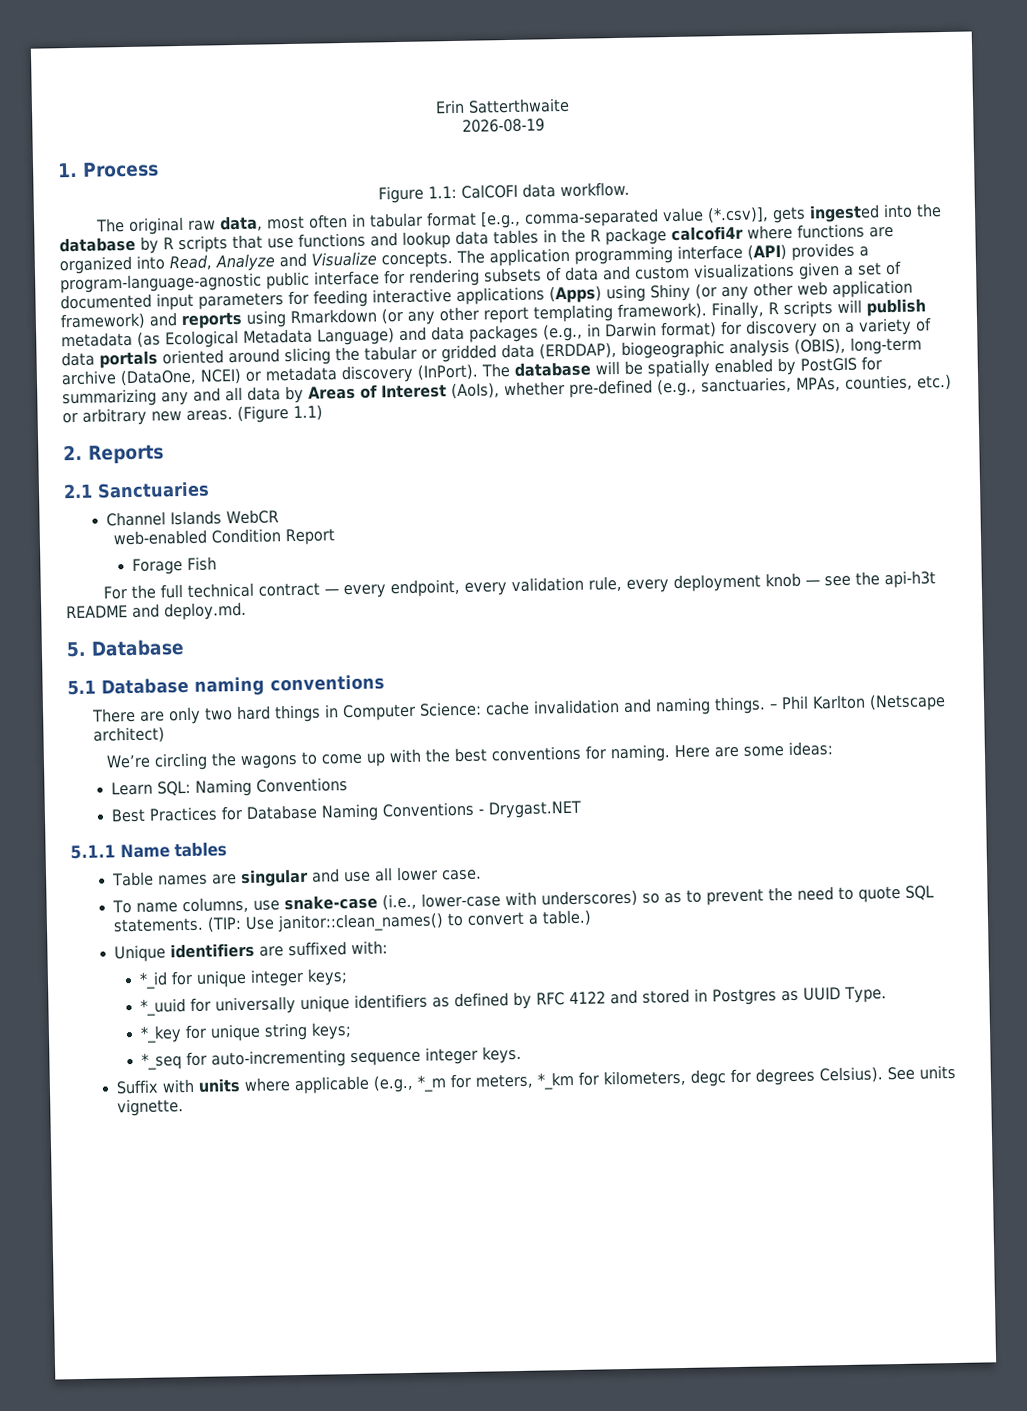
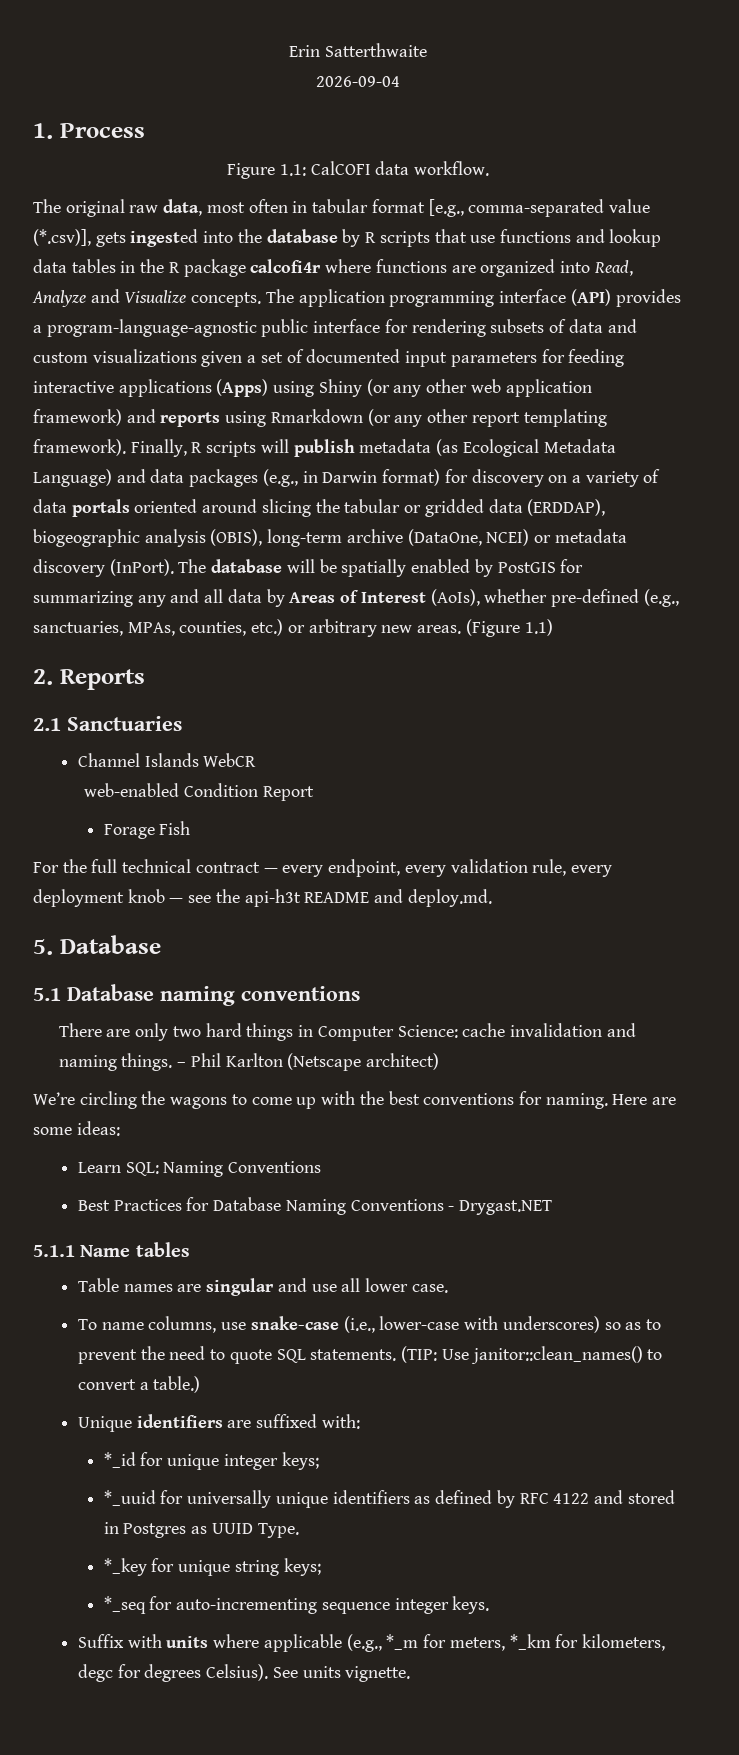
- 2026-08-19
+ 2026-09-04

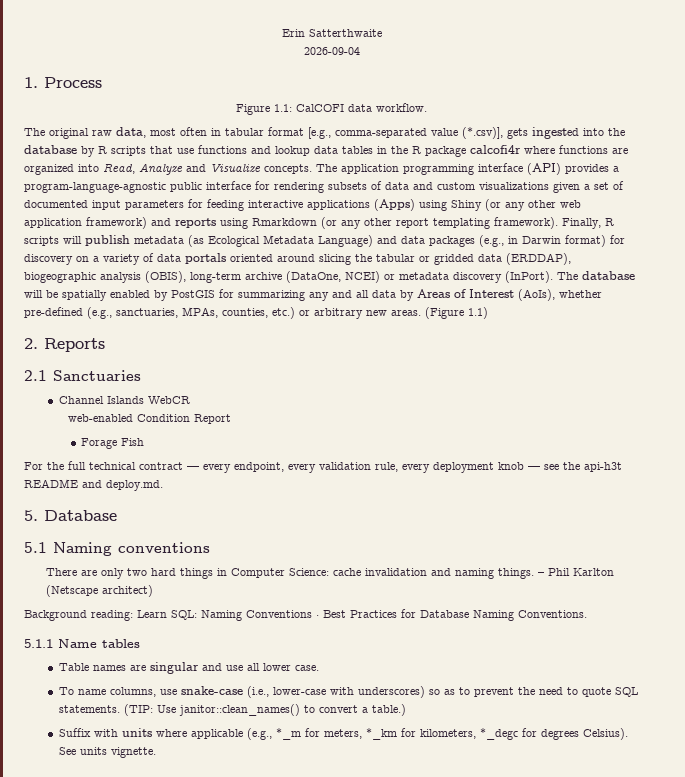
- 5.1 Database naming conventions
+ 5.1 Naming conventions
- We’re circling the wagons to come up with the best conventions for naming. Here are some ideas:
- Learn SQL: Naming Conventions
- Best Practices for Database Naming Conventions - Drygast.NET
+ Background reading: Learn SQL: Naming Conventions · Best Practices for Database Naming Conventions.
- Unique identifiers are suffixed with:
- *_id for unique integer keys;
- *_uuid for universally unique identifiers as defined by RFC 4122 and stored in Postgres as UUID Type.
- *_key for unique string keys;
- *_seq for auto-incrementing sequence integer keys.
- Suffix with units where applicable (e.g., *_m for meters, *_km for kilometers, degc for degrees Celsius).
+ Suffix with units where applicable (e.g., *_m for meters, *_km for kilometers, *_degc for degrees Celsius).

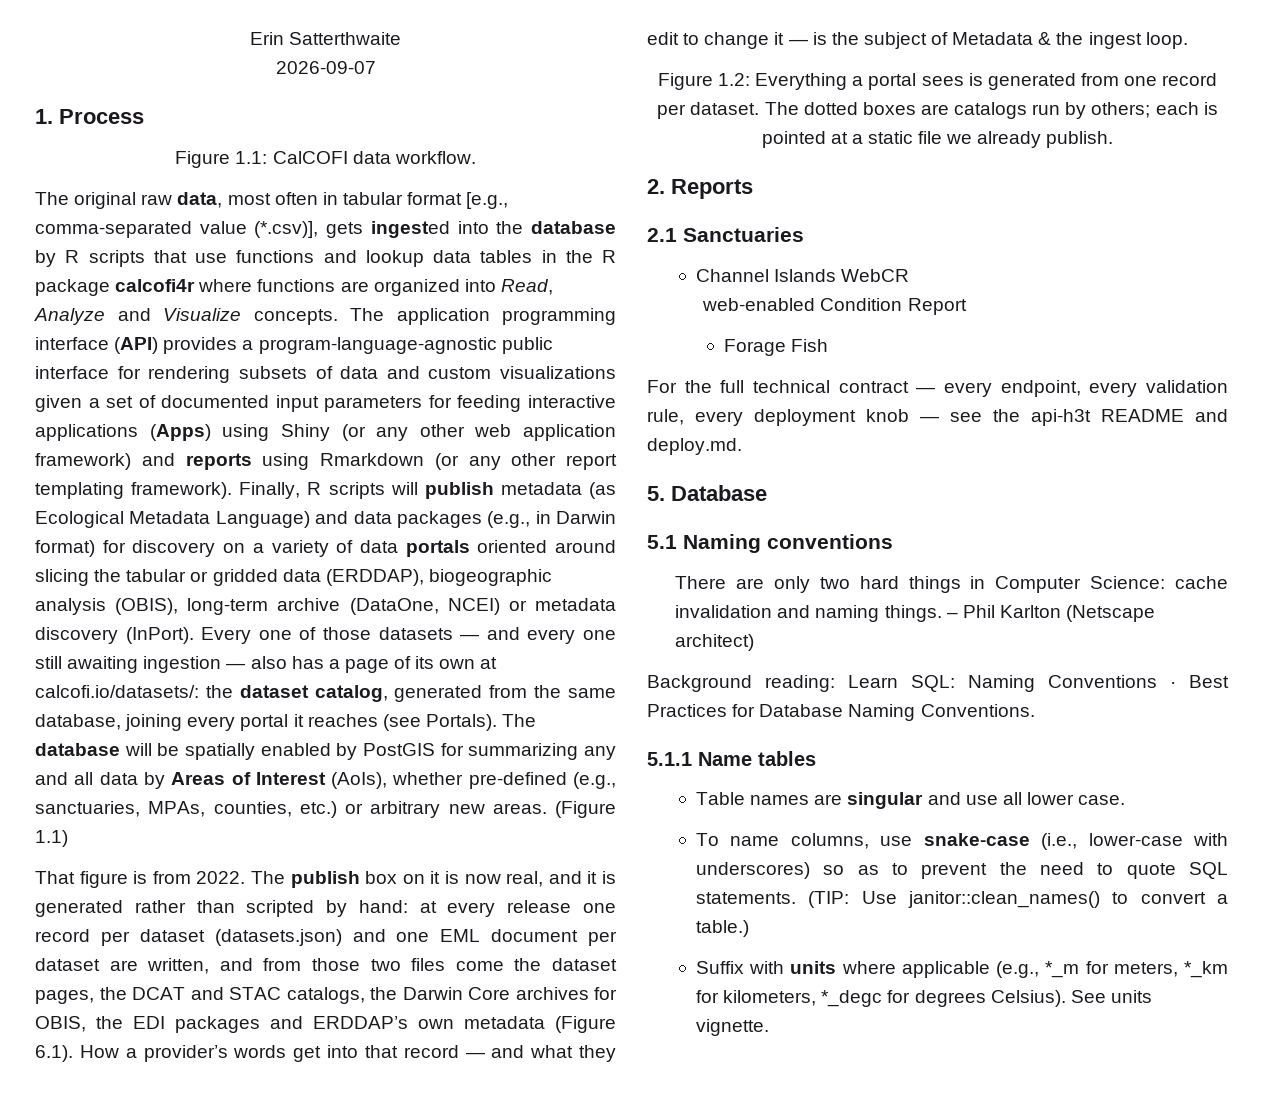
- 2026-09-04
+ 2026-09-07
+ Every one of those datasets — and every one still awaiting ingestion — also has a page of its own at calcofi.io/datasets/: the dataset catalog, generated from the same database, joining every portal it reaches (see Portals).
+ That figure is from 2022. The publish box on it is now real, and it is generated rather than scripted by hand: at every release one record per dataset (datasets.json) and one EML document per dataset are written, and from those two files come the dataset pages, the DCAT and STAC catalogs, the Darwin Core archives for OBIS, the EDI packages and ERDDAP’s own metadata (Figure 6.1). How a provider’s words get into that record — and what they edit to change it — is the subject of Metadata & the ingest loop.
+ Figure 1.2: Everything a portal sees is generated from one record per dataset. The dotted boxes are catalogs run by others; each is pointed at a static file we already publish.

